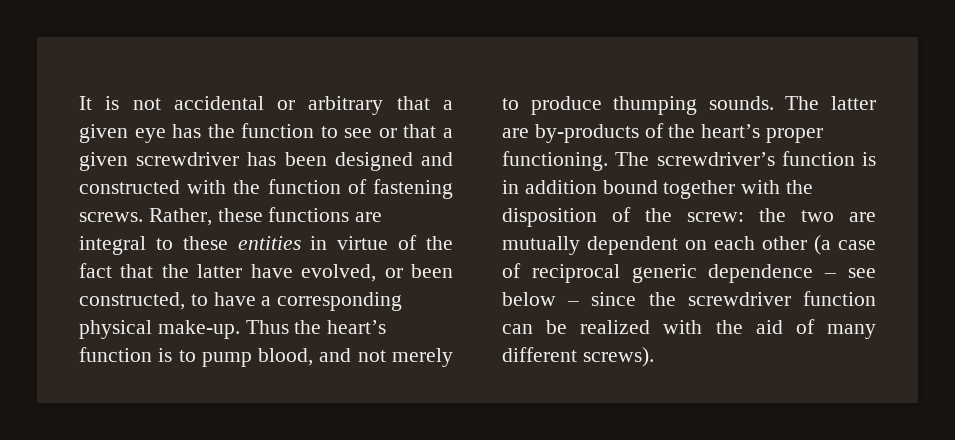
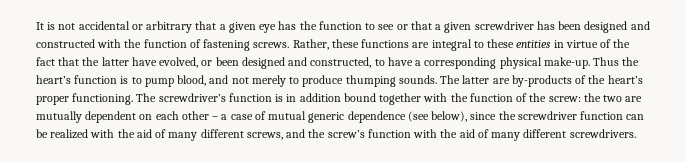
- Rather, these functions are integral to these entities in virtue of the fact that the latter have evolved, or been constructed, to have a corresponding physical make-up.
+ Rather, these functions are integral to these entities in virtue of the fact that the latter have evolved, or been designed and constructed, to have a corresponding physical make-up.
- The screwdriver’s function is in addition bound together with the disposition of the screw: the two are mutually dependent on each other (a case of reciprocal generic dependence – see below – since the screwdriver function can be realized with the aid of many different screws).
+ The screwdriver’s function is in addition bound together with the function of the screw: the two are mutually dependent on each other – a case of mutual generic dependence (see below), since the screwdriver function can be realized with the aid of many different screws, and the screw’s function with the aid of many different screwdrivers.

